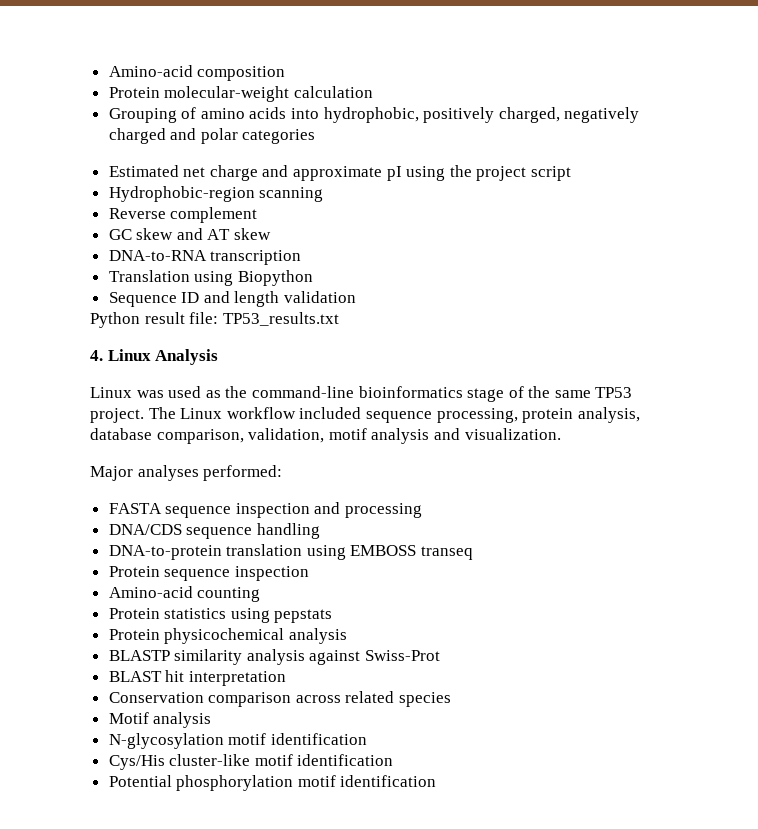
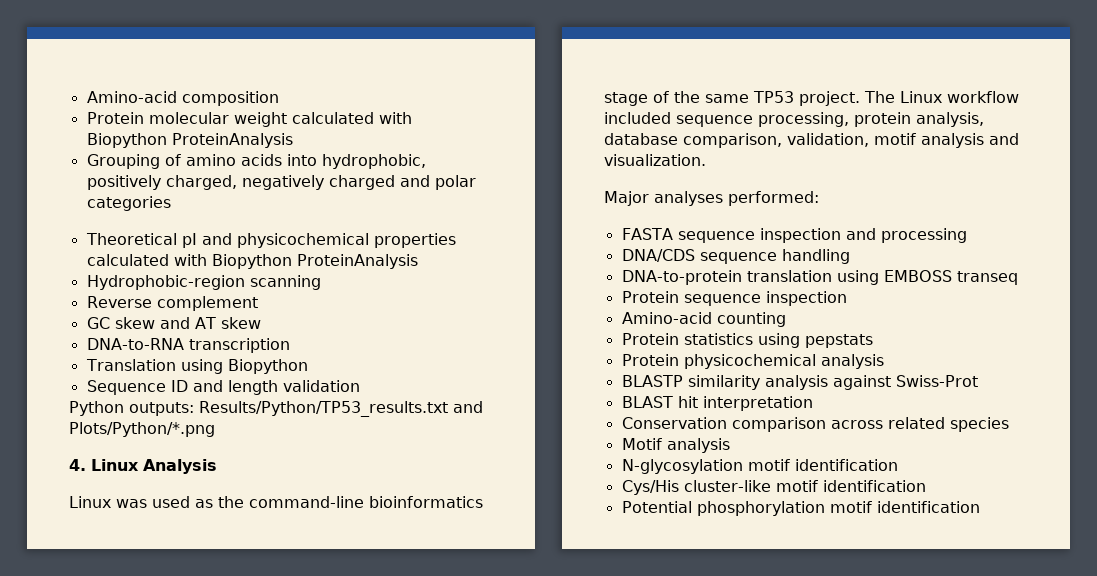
- Protein molecular-weight calculation
+ Protein molecular weight calculated with Biopython ProteinAnalysis
- Estimated net charge and approximate pI using the project script
+ Theoretical pI and physicochemical properties calculated with Biopython ProteinAnalysis
- Python result file: TP53_results.txt
+ Python outputs: Results/Python/TP53_results.txt and Plots/Python/*.png

